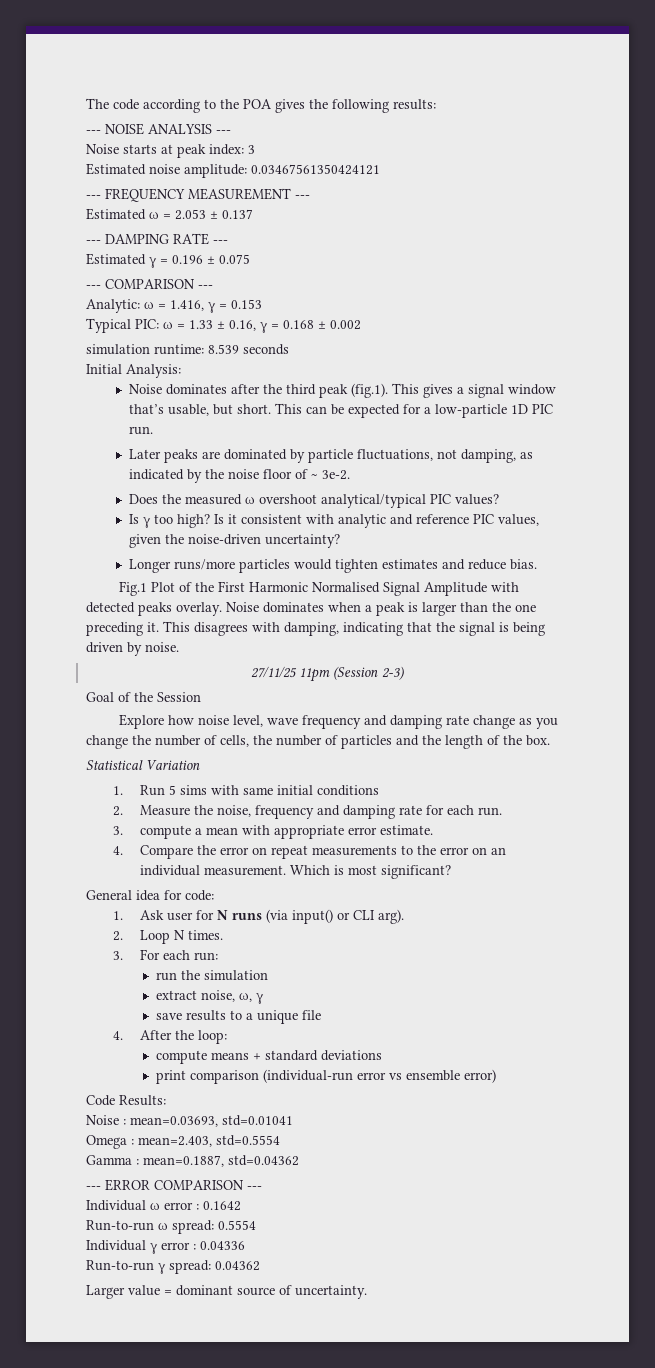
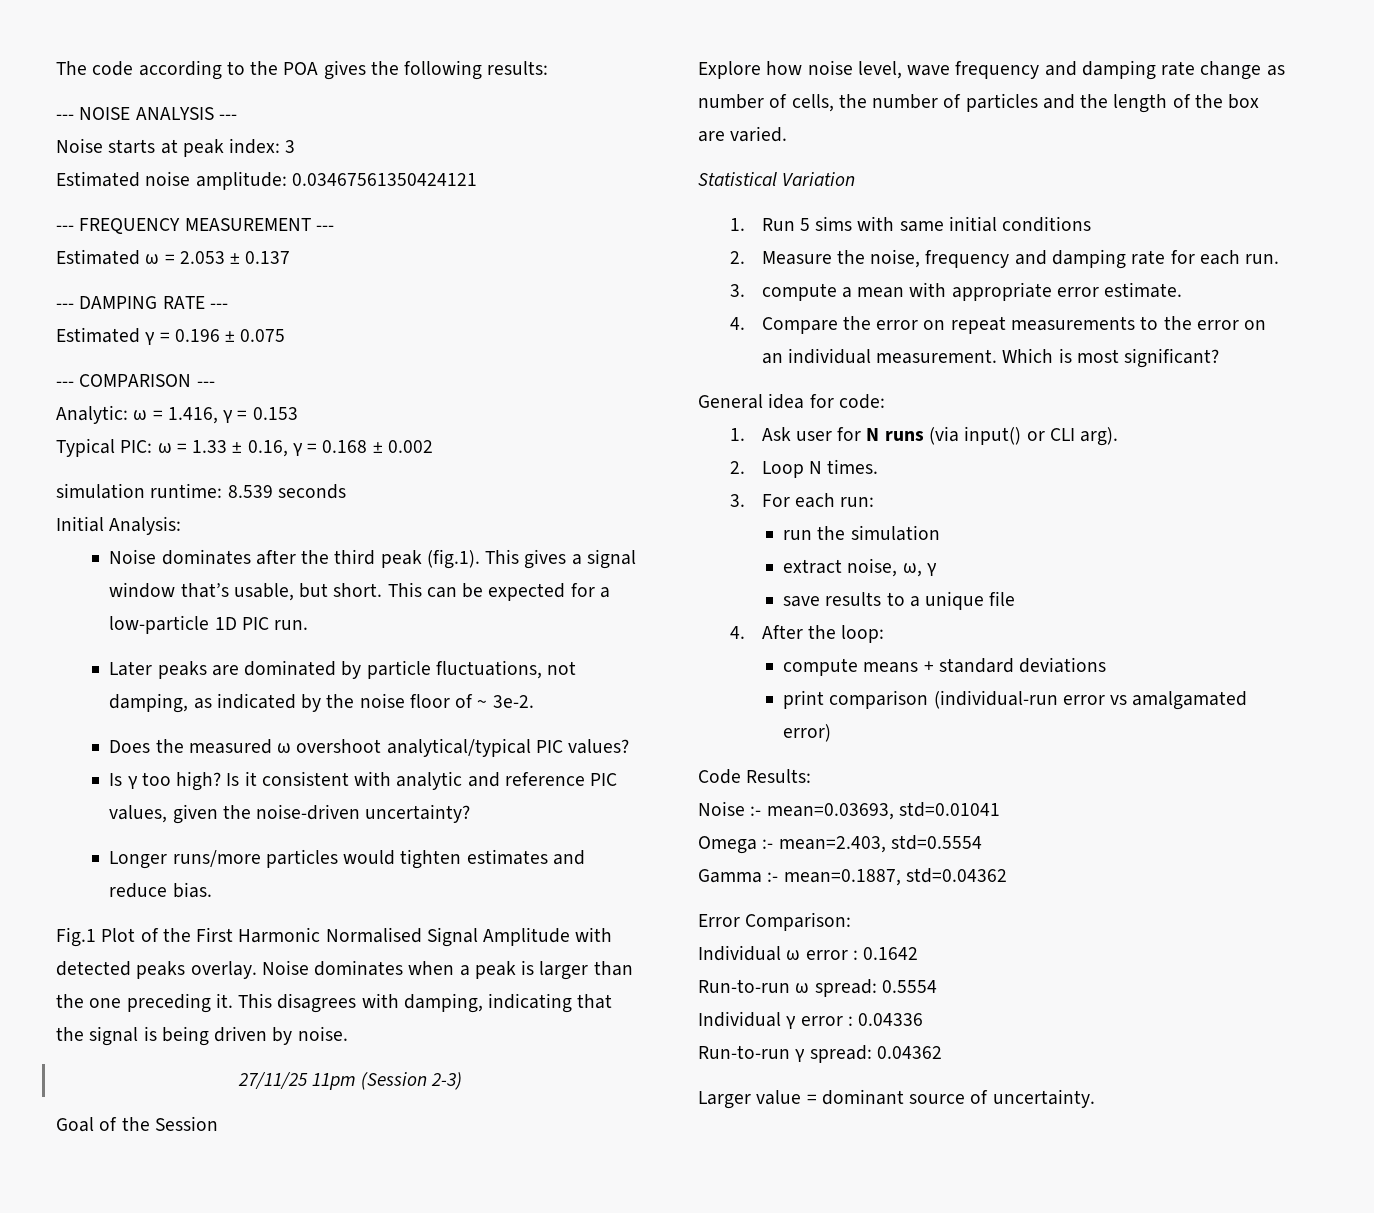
- Explore how noise level, wave frequency and damping rate change as you change the number of cells, the number of particles and the length of the box.
+ Explore how noise level, wave frequency and damping rate change as number of cells, the number of particles and the length of the box are varied.
- print comparison (individual‐run error vs ensemble error)
+ print comparison (individual‐run error vs amalgamated error)
- Noise : mean=0.03693, std=0.01041
+ Noise :- mean=0.03693, std=0.01041
- Omega : mean=2.403, std=0.5554
+ Omega :- mean=2.403, std=0.5554
- Gamma : mean=0.1887, std=0.04362
+ Gamma :- mean=0.1887, std=0.04362
- --- ERROR COMPARISON ---
+ Error Comparison:

